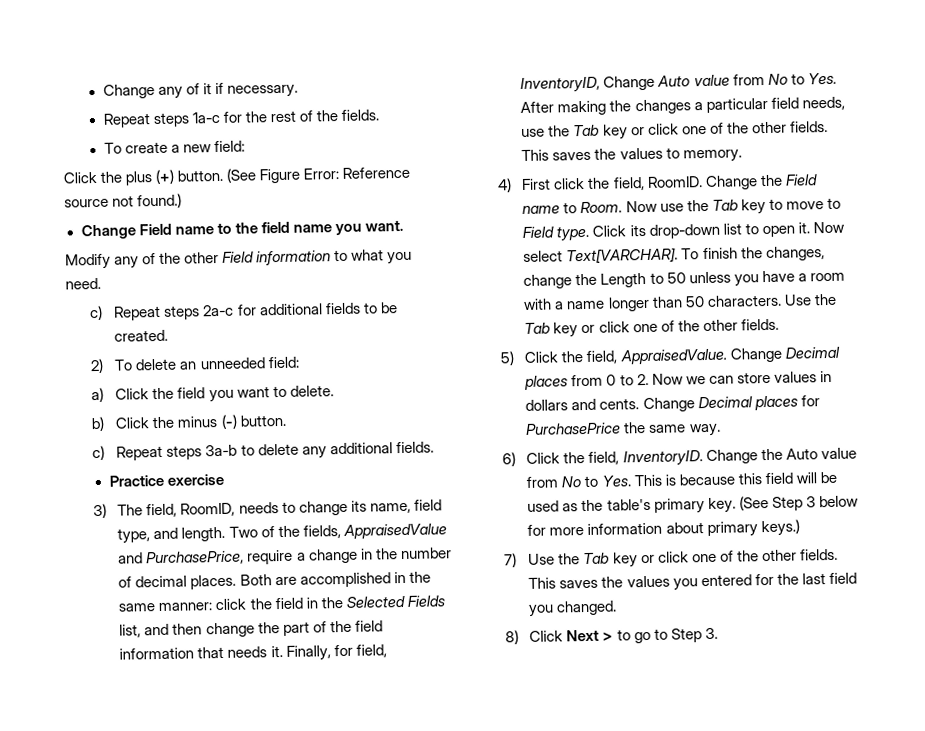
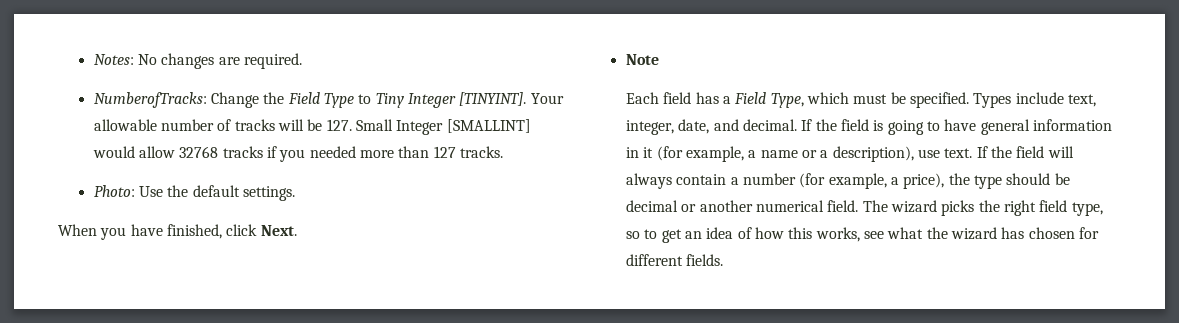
- Change any of it if necessary.
- Repeat steps 1a-c for the rest of the fields.
- To create a new field:
- Click the plus (+) button. (See Figure Error: Reference source not found.)
- Change Field name to the field name you want.
- Modify any of the other Field information to what you need.
- c) Repeat steps 2a-c for additional fields to be created.
- 2) To delete an unneeded field:
- a) Click the field you want to delete.
- b) Click the minus (-) button.
- c) Repeat steps 3a-b to delete any additional fields.
- Practice exercise
- 3) The field, RoomID, needs to change its name, field type, and length. Two of the fields, AppraisedValue and PurchasePrice, require a change in the number of decimal places. Both are accomplished in the same manner: click the field in the Selected Fields list, and then change the part of the field information that needs it. Finally, for field, InventoryID, Change Auto value from No to Yes. After making the changes a particular field needs, use the Tab key or click one of the other fields. This saves the values to memory.
- 4) First click the field, RoomID. Change the Field name to Room. Now use the Tab key to move to Field type. Click its drop-down list to open it. Now select Text[VARCHAR]. To finish the changes, change the Length to 50 unless you have a room with a name longer than 50 characters. Use the Tab key or click one of the other fields.
- 5) Click the field, AppraisedValue. Change Decimal places from 0 to 2. Now we can store values in dollars and cents. Change Decimal places for PurchasePrice the same way.
- 6) Click the field, InventoryID. Change the Auto value from No to Yes. This is because this field will be used as the table's primary key. (See Step 3 below for more information about primary keys.)
- 7) Use the Tab key or click one of the other fields. This saves the values you entered for the last field you changed.
- 8) Click Next > to go to Step 3.
+ Notes: No changes are required.
+ NumberofTracks: Change the Field Type to Tiny Integer [TINYINT]. Your allowable number of tracks will be 127. Small Integer [SMALLINT] would allow 32768 tracks if you needed more than 127 tracks.
+ Photo: Use the default settings.
+ When you have finished, click Next.
+ Note
+ Each field has a Field Type, which must be specified. Types include text, integer, date, and decimal. If the field is going to have general information in it (for example, a name or a description), use text. If the field will always contain a number (for example, a price), the type should be decimal or another numerical field. The wizard picks the right field type, so to get an idea of how this works, see what the wizard has chosen for different fields.

